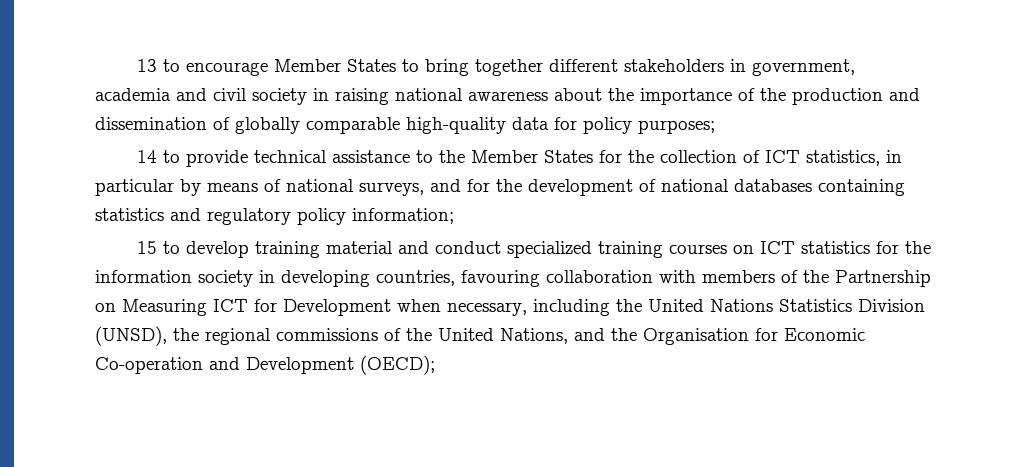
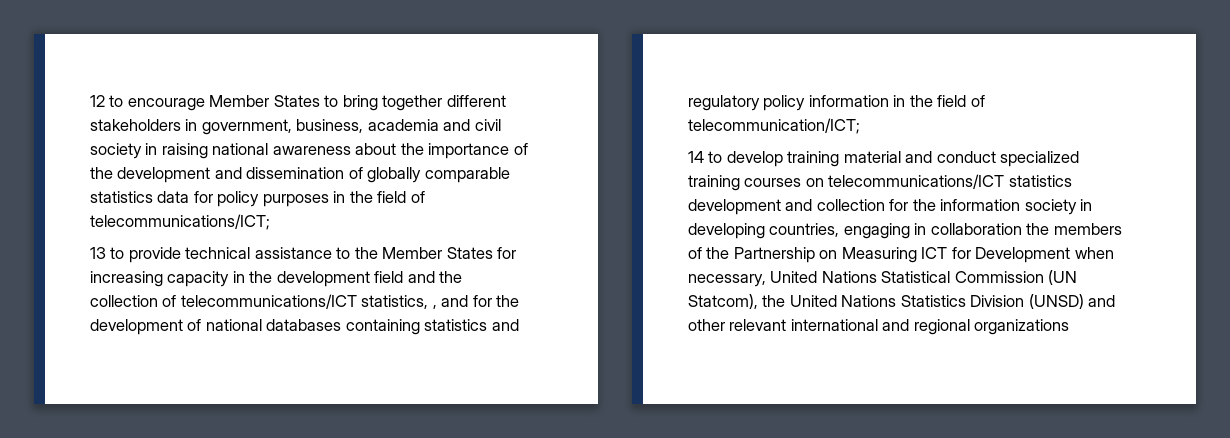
- 13 to encourage Member States to bring together different stakeholders in government, academia and civil society in raising national awareness about the importance of the production and dissemination of globally comparable high-quality data for policy purposes;
- 14 to provide technical assistance to the Member States for the collection of ICT statistics, in particular by means of national surveys, and for the development of national databases containing statistics and regulatory policy information;
- 15 to develop training material and conduct specialized training courses on ICT statistics for the information society in developing countries, favouring collaboration with members of the Partnership on Measuring ICT for Development when necessary, including the United Nations Statistics Division (UNSD), the regional commissions of the United Nations, and the Organisation for Economic Co-operation and Development (OECD);
+ 12 to encourage Member States to bring together different stakeholders in government, business, academia and civil society in raising national awareness about the importance of the development and dissemination of globally comparable statistics data for policy purposes in the field of telecommunications/ICT;
+ 13 to provide technical assistance to the Member States for increasing capacity in the development field and the collection of telecommunications/ICT statistics, , and for the development of national databases containing statistics and regulatory policy information in the field of telecommunication/ICT;
+ 14 to develop training material and conduct specialized training courses on telecommunications/ICT statistics development and collection for the information society in developing countries, engaging in collaboration the members of the Partnership on Measuring ICT for Development when necessary, United Nations Statistical Commission (UN Statcom), the United Nations Statistics Division (UNSD) and other relevant international and regional organizations

